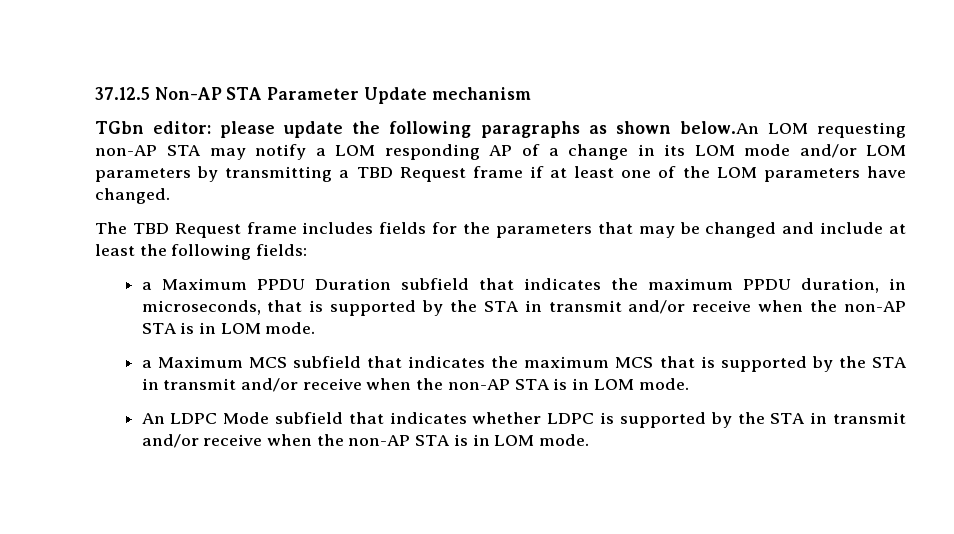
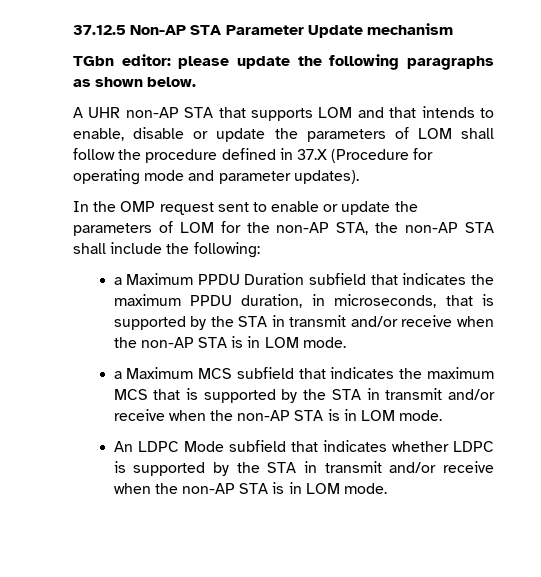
- TGbn editor: please update the following paragraphs as shown below.An LOM requesting non-AP STA may notify a LOM responding AP of a change in its LOM mode and/or LOM parameters by transmitting a TBD Request frame if at least one of the LOM parameters have changed.
- The TBD Request frame includes fields for the parameters that may be changed and include at least the following fields:
+ TGbn editor: please update the following paragraphs as shown below.
+ A UHR non-AP STA that supports LOM and that intends to enable, disable or update the parameters of LOM shall follow the procedure defined in 37.X (Procedure for operating mode and parameter updates).
+ In the OMP request sent to enable or update the parameters of LOM for the non-AP STA, the non-AP STA shall include the following:

